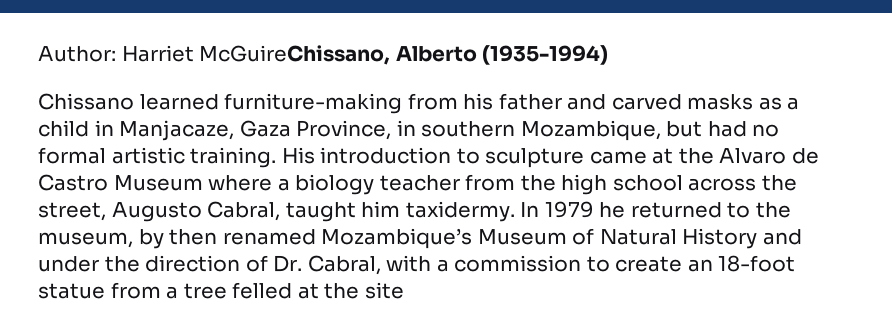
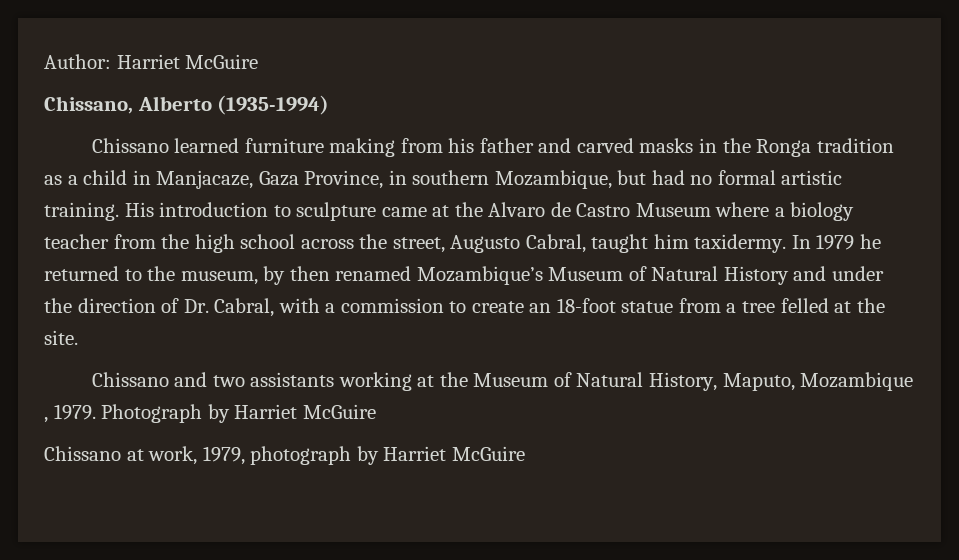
- Author: Harriet McGuireChissano, Alberto (1935-1994)
+ Author: Harriet McGuire
+ Chissano, Alberto (1935-1994)
- Chissano learned furniture-making from his father and carved masks as a child in Manjacaze, Gaza Province, in southern Mozambique, but had no formal artistic training.
+ Chissano learned furniture making from his father and carved masks in the Ronga tradition as a child in Manjacaze, Gaza Province, in southern Mozambique, but had no formal artistic training.
- In 1979 he returned to the museum, by then renamed Mozambique’s Museum of Natural History and under the direction of Dr. Cabral, with a commission to create an 18-foot statue from a tree felled at the site
+ In 1979 he returned to the museum, by then renamed Mozambique’s Museum of Natural History and under the direction of Dr. Cabral, with a commission to create an 18-foot statue from a tree felled at the site.
+ Chissano and two assistants working at the Museum of Natural History, Maputo, Mozambique , 1979. Photograph by Harriet McGuire
+ Chissano at work, 1979, photograph by Harriet McGuire

